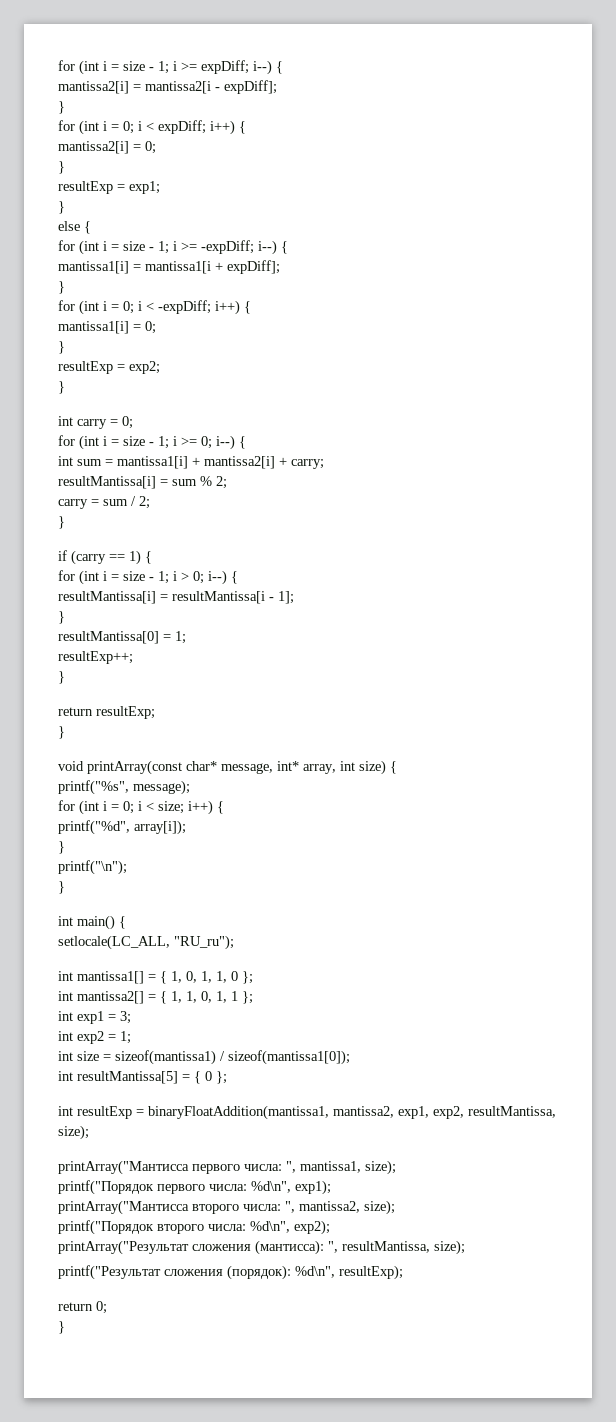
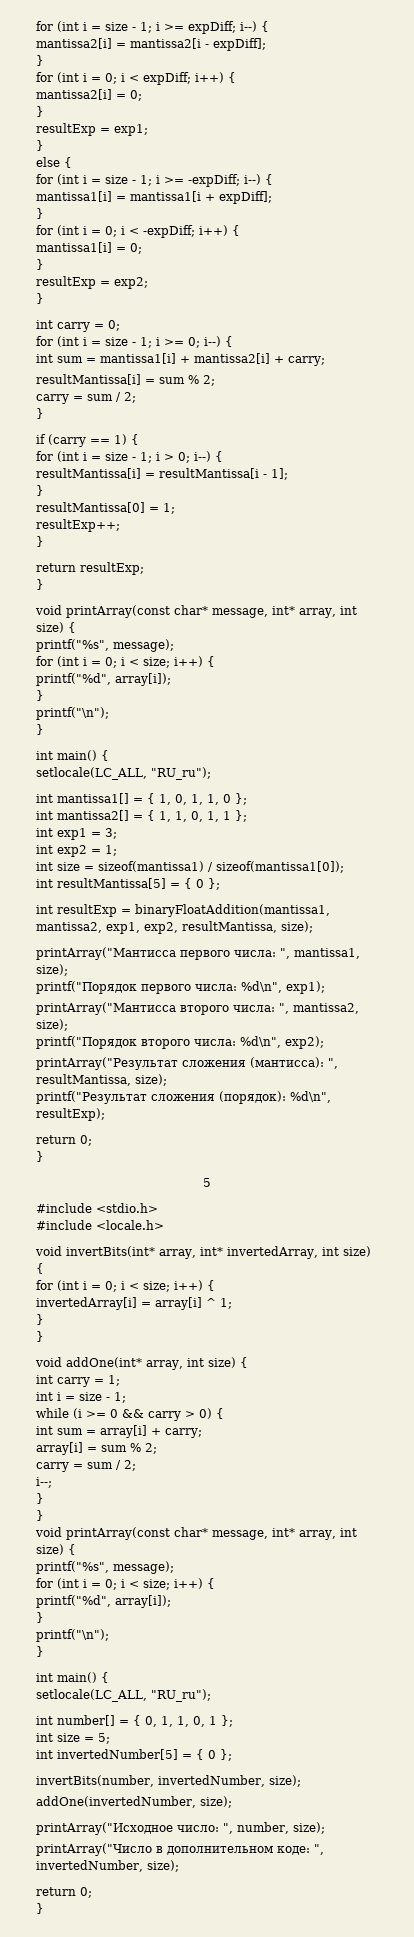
+ 5
+ #include <stdio.h>
+ #include <locale.h>
+ void invertBits(int* array, int* invertedArray, int size) {
+ for (int i = 0; i < size; i++) {
+ invertedArray[i] = array[i] ^ 1;
+ }
+ }
+ void addOne(int* array, int size) {
+ int carry = 1;
+ int i = size - 1;
+ while (i >= 0 && carry > 0) {
+ int sum = array[i] + carry;
+ array[i] = sum % 2;
+ carry = sum / 2;
+ i--;
+ }
+ }
+ void printArray(const char* message, int* array, int size) {
+ printf("%s", message);
+ for (int i = 0; i < size; i++) {
+ printf("%d", array[i]);
+ }
+ printf("\n");
+ }
+ int main() {
+ setlocale(LC_ALL, "RU_ru");
+ int number[] = { 0, 1, 1, 0, 1 };
+ int size = 5;
+ int invertedNumber[5] = { 0 };
+ invertBits(number, invertedNumber, size);
+ addOne(invertedNumber, size);
+ printArray("Исходное число: ", number, size);
+ printArray("Число в дополнительном коде: ", invertedNumber, size);
+ return 0;
+ }

